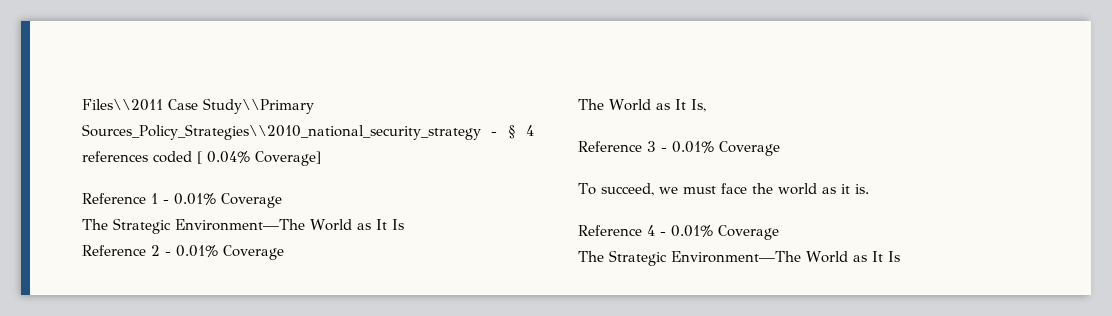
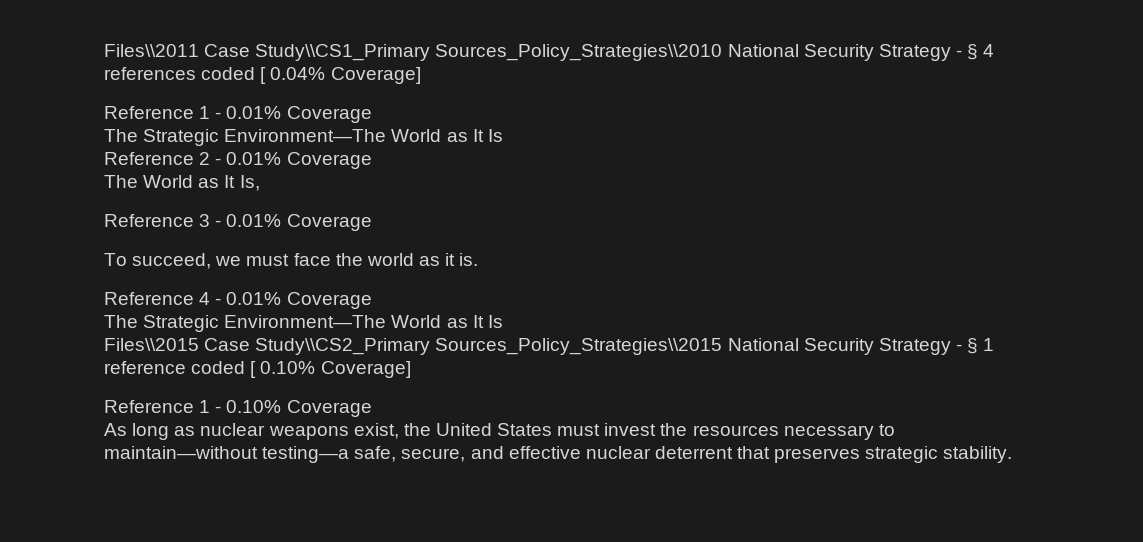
- Files\\2011 Case Study\\Primary Sources_Policy_Strategies\\2010_national_security_strategy - § 4 references coded [ 0.04% Coverage]
+ Files\\2011 Case Study\\CS1_Primary Sources_Policy_Strategies\\2010 National Security Strategy - § 4 references coded [ 0.04% Coverage]
+ Files\\2015 Case Study\\CS2_Primary Sources_Policy_Strategies\\2015 National Security Strategy - § 1 reference coded [ 0.10% Coverage]
+ Reference 1 - 0.10% Coverage
+ As long as nuclear weapons exist, the United States must invest the resources necessary to maintain—without testing—a safe, secure, and effective nuclear deterrent that preserves strategic stability.

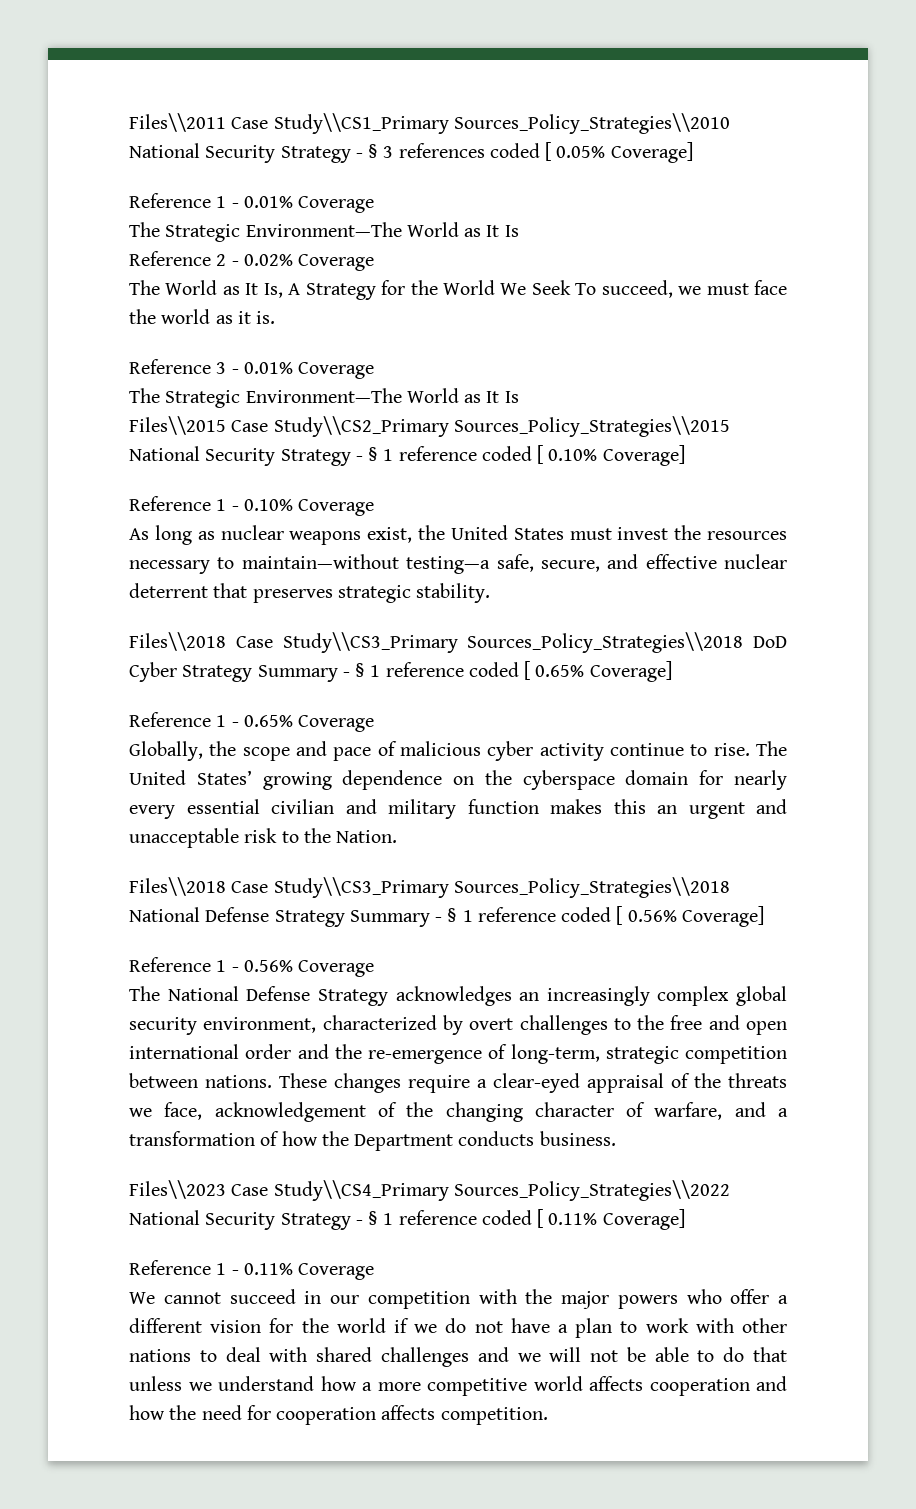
- Files\\2011 Case Study\\CS1_Primary Sources_Policy_Strategies\\2010 National Security Strategy - § 4 references coded [ 0.04% Coverage]
+ Files\\2011 Case Study\\CS1_Primary Sources_Policy_Strategies\\2010 National Security Strategy - § 3 references coded [ 0.05% Coverage]
- Reference 2 - 0.01% Coverage
+ Reference 2 - 0.02% Coverage
- The World as It Is,
- Reference 3 - 0.01% Coverage
- To succeed, we must face the world as it is.
+ The World as It Is, A Strategy for the World We Seek To succeed, we must face the world as it is.
- Reference 4 - 0.01% Coverage
+ Reference 3 - 0.01% Coverage
+ Files\\2018 Case Study\\CS3_Primary Sources_Policy_Strategies\\2018 DoD Cyber Strategy Summary - § 1 reference coded [ 0.65% Coverage]
+ Reference 1 - 0.65% Coverage
+ Globally, the scope and pace of malicious cyber activity continue to rise. The United States’ growing dependence on the cyberspace domain for nearly every essential civilian and military function makes this an urgent and unacceptable risk to the Nation.
+ Files\\2018 Case Study\\CS3_Primary Sources_Policy_Strategies\\2018 National Defense Strategy Summary - § 1 reference coded [ 0.56% Coverage]
+ Reference 1 - 0.56% Coverage
+ The National Defense Strategy acknowledges an increasingly complex global security environment, characterized by overt challenges to the free and open international order and the re-emergence of long-term, strategic competition between nations. These changes require a clear-eyed appraisal of the threats we face, acknowledgement of the changing character of warfare, and a transformation of how the Department conducts business.
+ Files\\2023 Case Study\\CS4_Primary Sources_Policy_Strategies\\2022 National Security Strategy - § 1 reference coded [ 0.11% Coverage]
+ Reference 1 - 0.11% Coverage
+ We cannot succeed in our competition with the major powers who offer a different vision for the world if we do not have a plan to work with other nations to deal with shared challenges and we will not be able to do that unless we understand how a more competitive world affects cooperation and how the need for cooperation affects competition.

